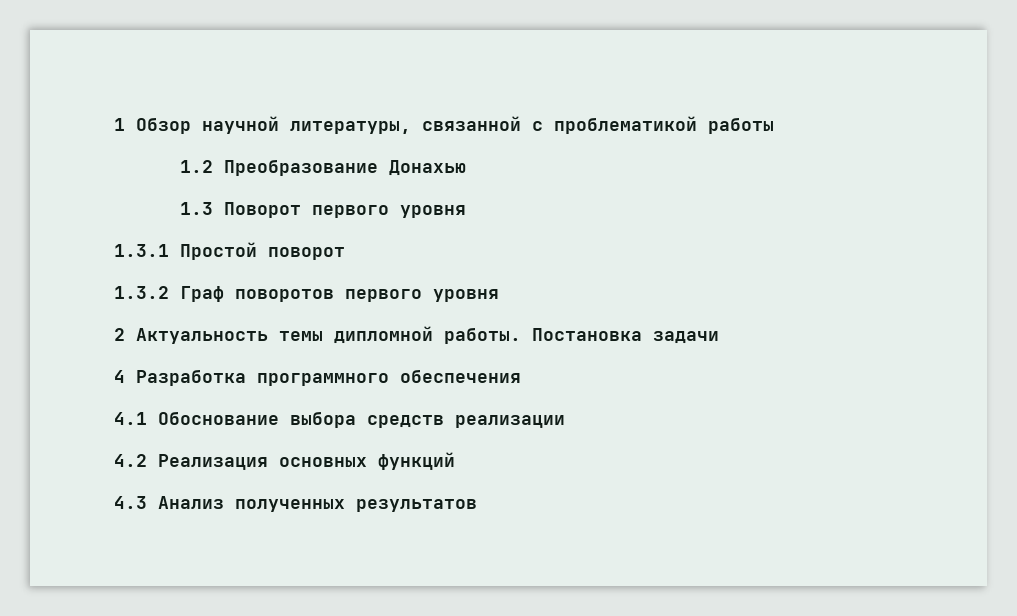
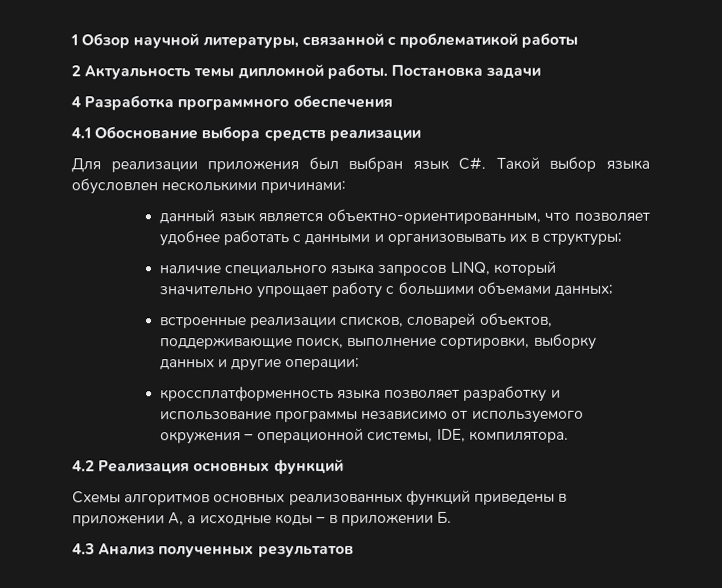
- 1.2 Преобразование Донахью
- 1.3 Поворот первого уровня
- 1.3.1 Простой поворот
- 1.3.2 Граф поворотов первого уровня
+ Для реализации приложения был выбран язык C#. Такой выбор языка обусловлен несколькими причинами:
+ данный язык является объектно-ориентированным, что позволяет удобнее работать с данными и организовывать их в структуры;
+ наличие специального языка запросов LINQ, который значительно упрощает работу с большими объемами данных;
+ встроенные реализации списков, словарей объектов, поддерживающие поиск, выполнение сортировки, выборку данных и другие операции;
+ кроссплатформенность языка позволяет разработку и использование программы независимо от используемого окружения – операционной системы, IDE, компилятора.
  4.2 Реализация основных функций
+ Схемы алгоритмов основных реализованных функций приведены в приложении А, а исходные коды – в приложении Б.

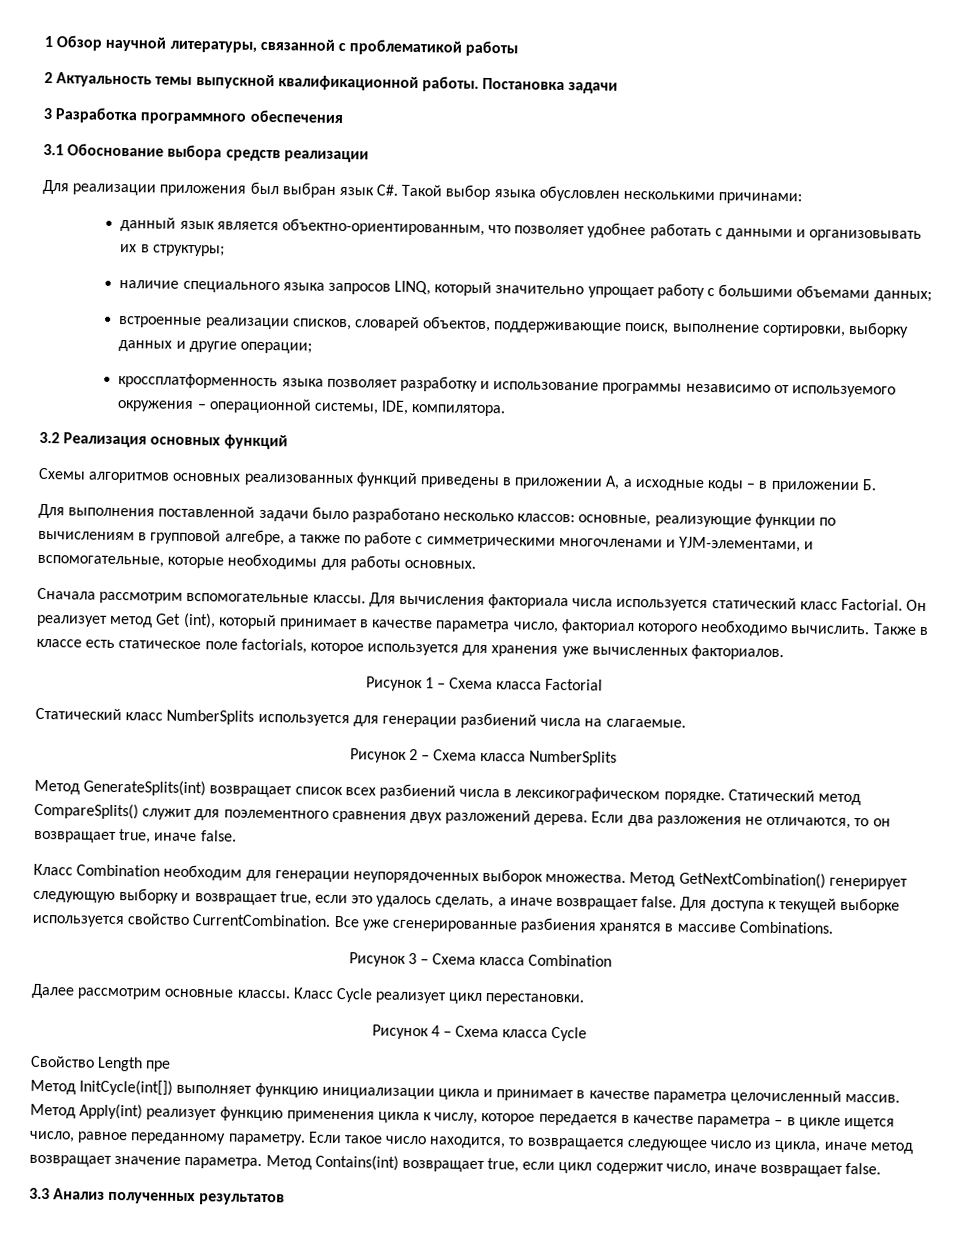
- 2 Актуальность темы дипломной работы.
+ 2 Актуальность темы выпускной квалификационной работы.
- 4 Разработка программного обеспечения
+ 3 Разработка программного обеспечения
- 4.1 Обоснование выбора средств реализации
+ 3.1 Обоснование выбора средств реализации
- 4.2 Реализация основных функций
+ 3.2 Реализация основных функций
- 4.3 Анализ полученных результатов
+ Для выполнения поставленной задачи было разработано несколько классов: основные, реализующие функции по вычислениям в групповой алгебре, а также по работе с симметрическими многочленами и YJM-элементами, и вспомогательные, которые необходимы для работы основных.
+ Сначала рассмотрим вспомогательные классы. Для вычисления факториала числа используется статический класс Factorial. Он реализует метод Get (int), который принимает в качестве параметра число, факториал которого необходимо вычислить. Также в классе есть статическое поле factorials, которое используется для хранения уже вычисленных факториалов.
+ Рисунок 1 – Схема класса Factorial
+ Статический класс NumberSplits используется для генерации разбиений числа на слагаемые.
+ Рисунок 2 – Схема класса NumberSplits
+ Метод GenerateSplits(int) возвращает список всех разбиений числа в лексикографическом порядке. Статический метод CompareSplits() служит для поэлементного сравнения двух разложений дерева. Если два разложения не отличаются, то он возвращает true, иначе false.
+ Класс Combination необходим для генерации неупорядоченных выборок множества. Метод GetNextCombination() генерирует следующую выборку и возвращает true, если это удалось сделать, а иначе возвращает false. Для доступа к текущей выборке используется свойство CurrentCombination. Все уже сгенерированные разбиения хранятся в массиве Combinations.
+ Рисунок 3 – Схема класса Combination
+ Далее рассмотрим основные классы. Класс Cycle реализует цикл перестановки.
+ Рисунок 4 – Схема класса Cycle
+ Свойство Length пре
+ Метод InitCycle(int[]) выполняет функцию инициализации цикла и принимает в качестве параметра целочисленный массив. Метод Apply(int) реализует функцию применения цикла к числу, которое передается в качестве параметра – в цикле ищется число, равное переданному параметру. Если такое число находится, то возвращается следующее число из цикла, иначе метод возвращает значение параметра. Метод Contains(int) возвращает true, если цикл содержит число, иначе возвращает false.
+ 3.3 Анализ полученных результатов

